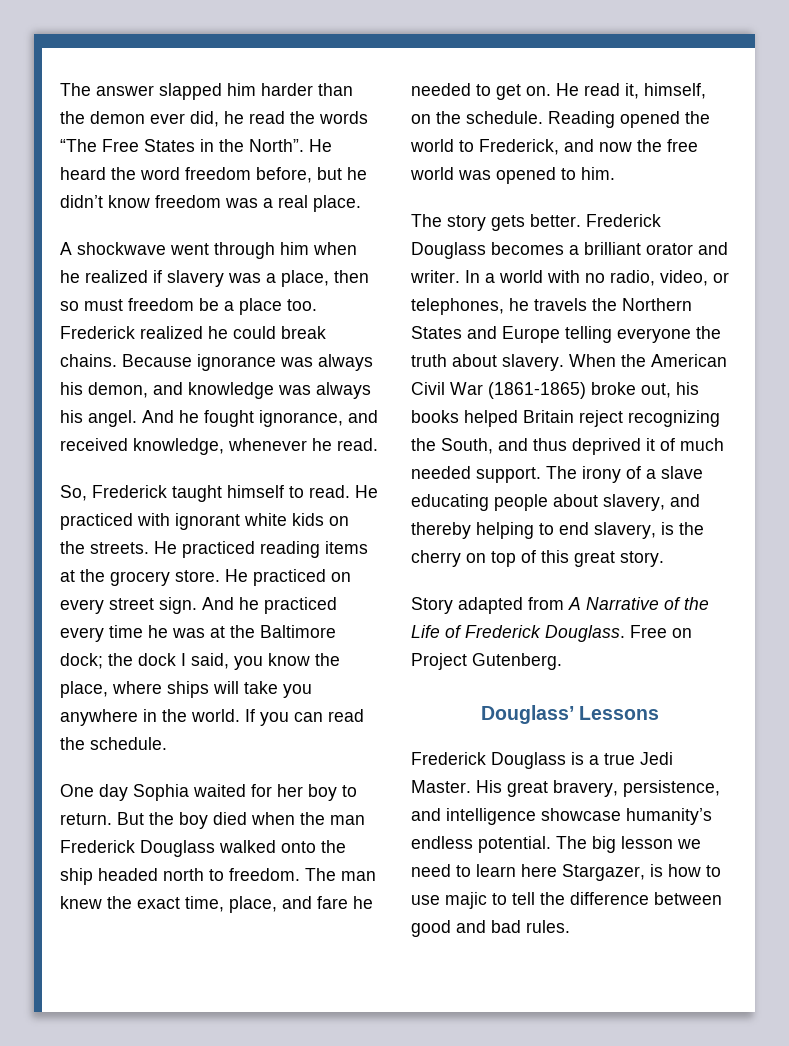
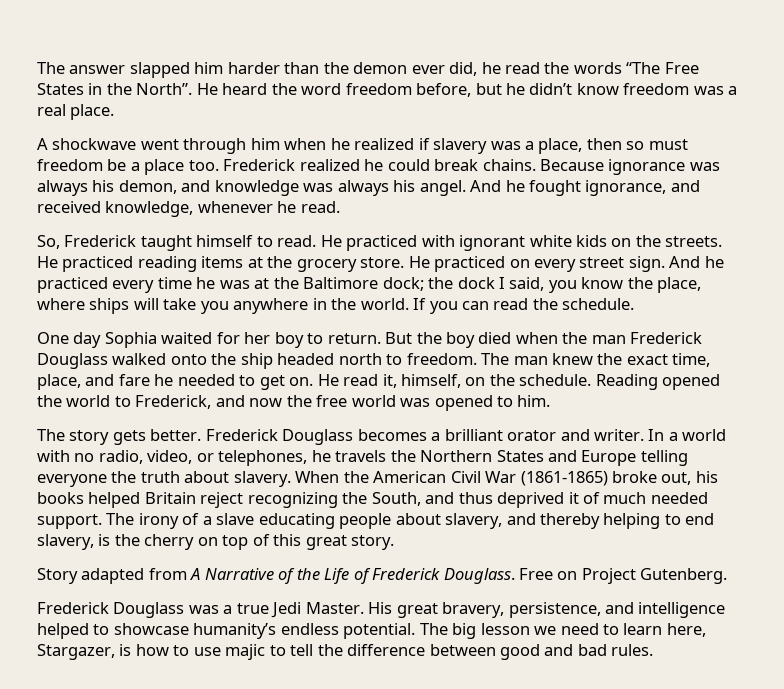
- Douglass’ Lessons
- Frederick Douglass is a true Jedi Master.
+ Frederick Douglass was a true Jedi Master.
- His great bravery, persistence, and intelligence showcase humanity’s endless potential.
+ His great bravery, persistence, and intelligence helped to showcase humanity’s endless potential.
- The big lesson we need to learn here Stargazer, is how to use majic to tell the difference between good and bad rules.
+ The big lesson we need to learn here, Stargazer, is how to use majic to tell the difference between good and bad rules.

